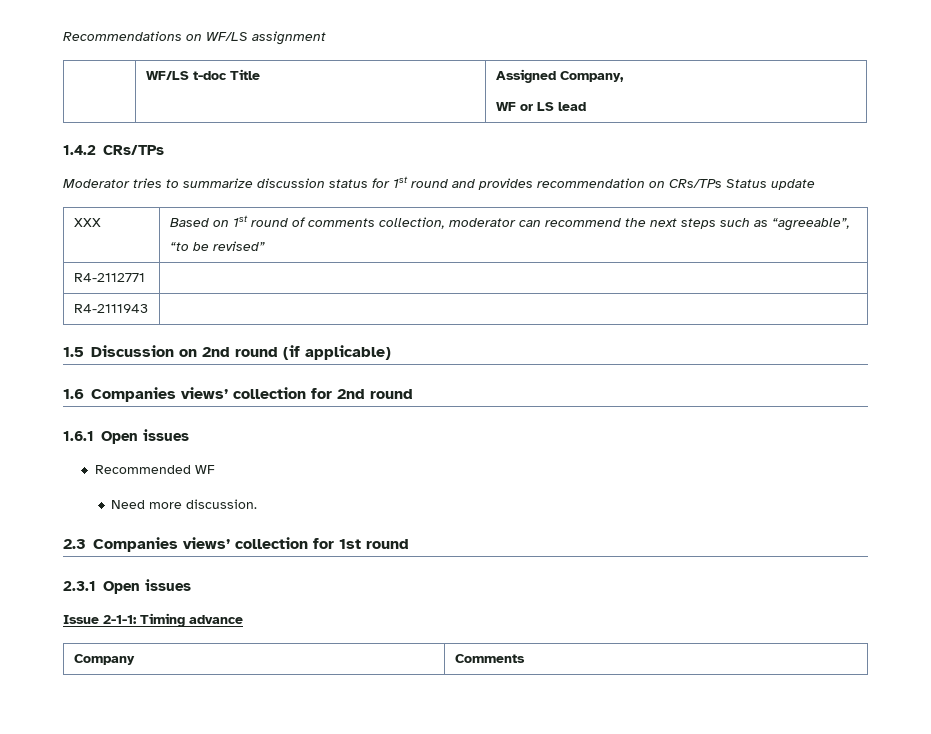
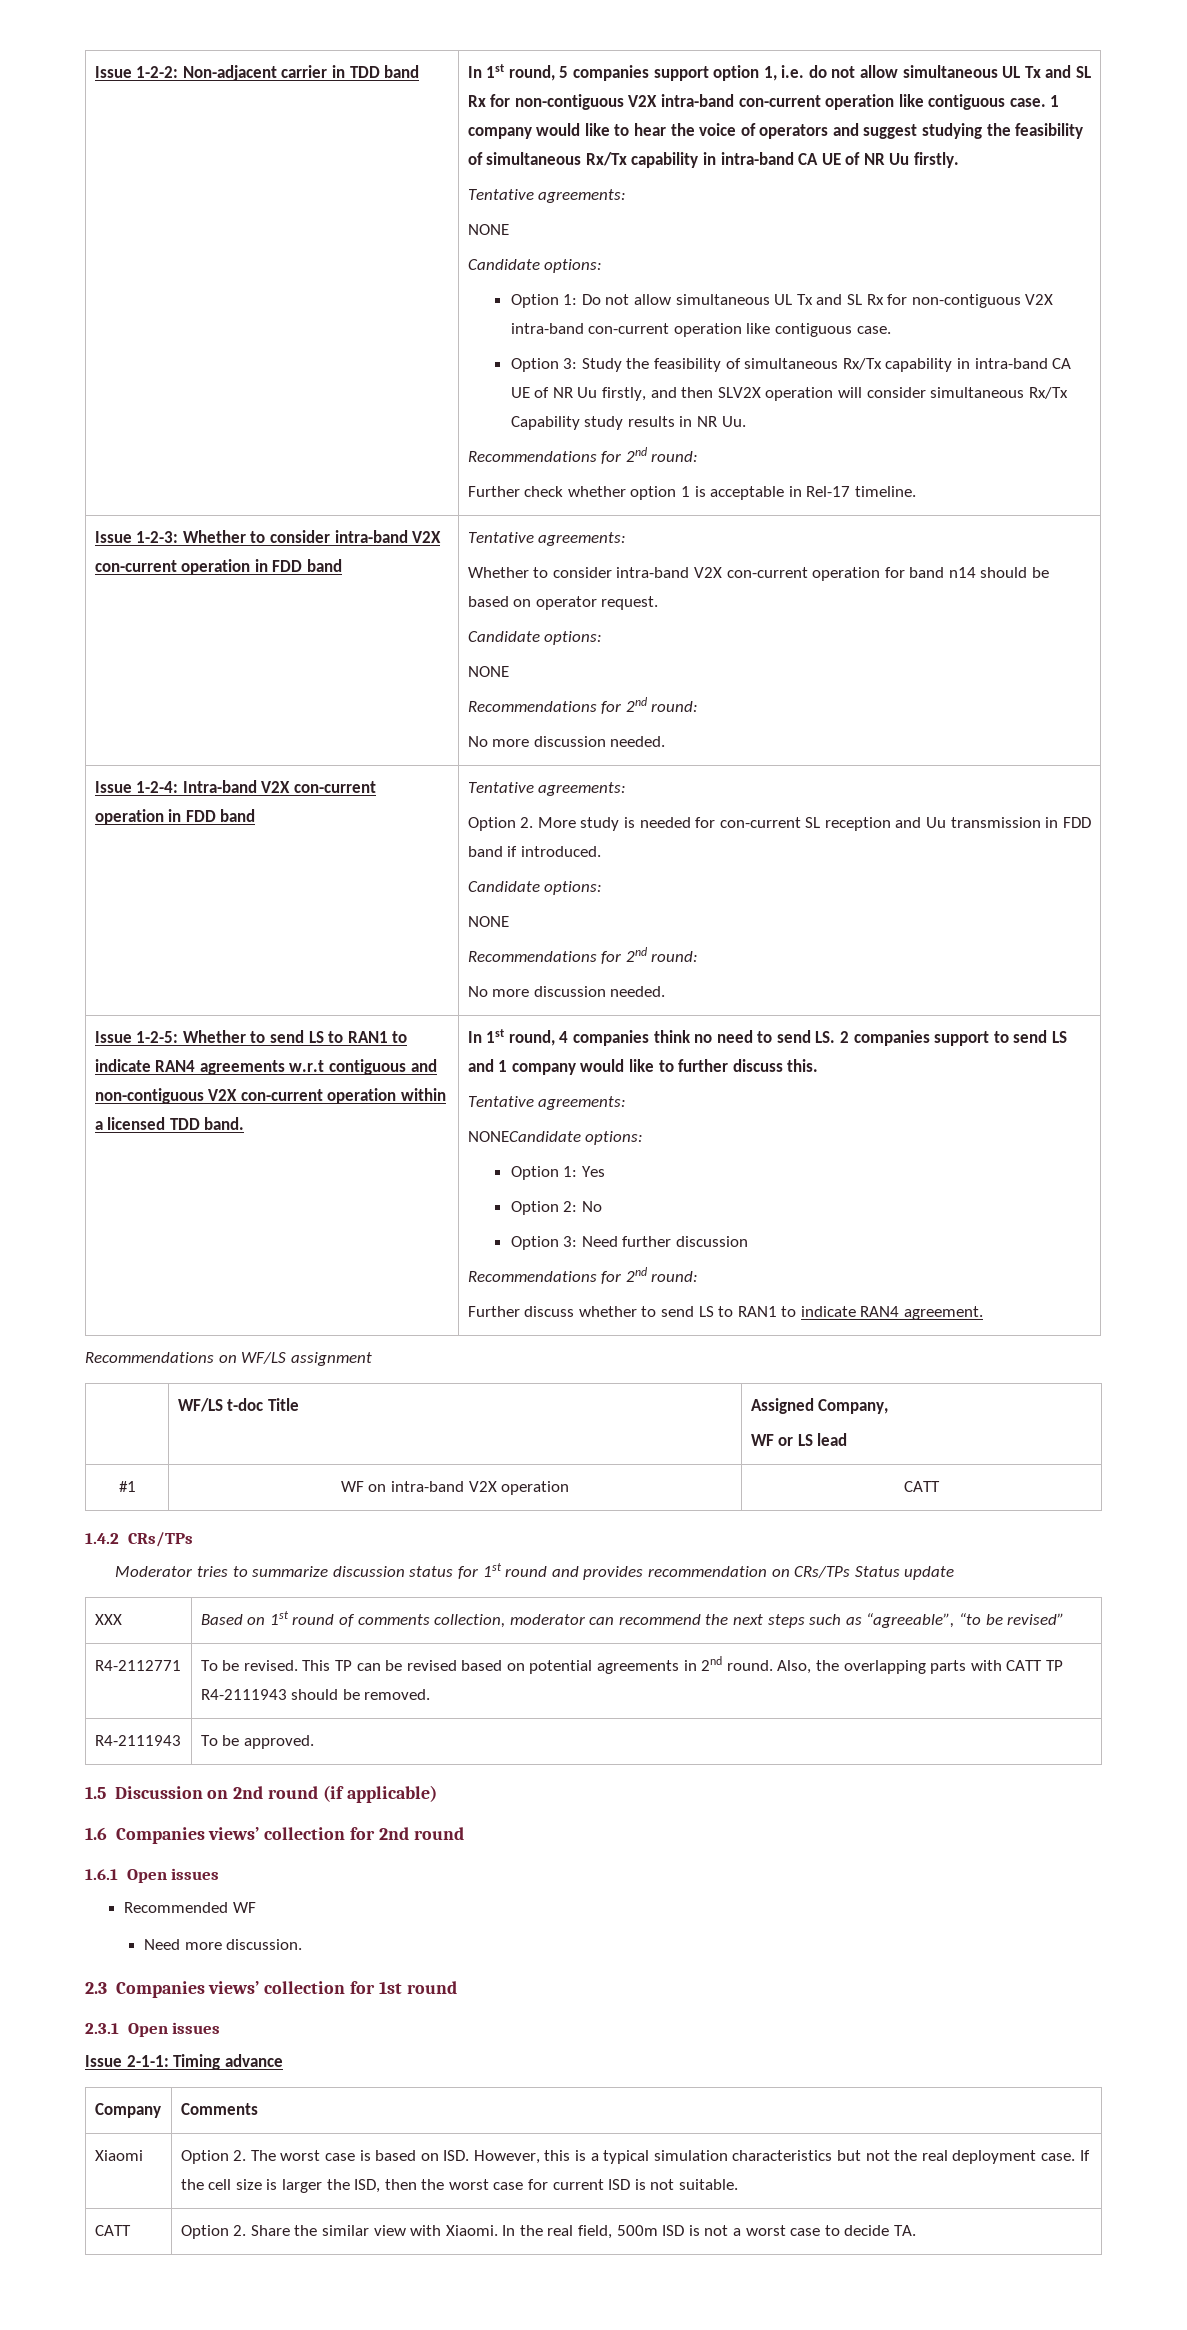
+ Issue 1-2-2: Non-adjacent carrier in TDD band | In 1st round, 5 companies support option 1, i.e. do not allow simultaneous UL Tx and SL Rx for non-contiguous V2X intra-band con-current operation like contiguous case. 1 company would like to hear the voice of operators and suggest studying the feasibility of simultaneous Rx/Tx capability in intra-band CA UE of NR Uu firstly.
+ Tentative agreements:
+ NONE
+ Candidate options:
+ Option 1: Do not allow simultaneous UL Tx and SL Rx for non-contiguous V2X intra-band con-current operation like contiguous case.
+ Option 3: Study the feasibility of simultaneous Rx/Tx capability in intra-band CA UE of NR Uu firstly, and then SLV2X operation will consider simultaneous Rx/Tx Capability study results in NR Uu.
+ Recommendations for 2nd round:
+ Further check whether option 1 is acceptable in Rel-17 timeline.
+ Issue 1-2-3: Whether to consider intra-band V2X con-current operation in FDD band | Tentative agreements:
+ Whether to consider intra-band V2X con-current operation for band n14 should be based on operator request.
+ Candidate options:
+ NONE
+ Recommendations for 2nd round:
+ No more discussion needed.
+ Issue 1-2-4: Intra-band V2X con-current operation in FDD band | Tentative agreements:
+ Option 2. More study is needed for con-current SL reception and Uu transmission in FDD band if introduced.
+ Candidate options:
+ NONE
+ Recommendations for 2nd round:
+ No more discussion needed.
+ Issue 1-2-5: Whether to send LS to RAN1 to indicate RAN4 agreements w.r.t contiguous and non-contiguous V2X con-current operation within a licensed TDD band. | In 1st round, 4 companies think no need to send LS. 2 companies support to send LS and 1 company would like to further discuss this.
+ Tentative agreements:
+ NONECandidate options:
+ Option 1: Yes
+ Option 2: No
+ Option 3: Need further discussion
+ Recommendations for 2nd round:
+ Further discuss whether to send LS to RAN1 to indicate RAN4 agreement.
+ #1 | WF on intra-band V2X operation | CATT
- R4-2112771 |
- R4-2111943 |
+ R4-2112771 | To be revised. This TP can be revised based on potential agreements in 2nd round. Also, the overlapping parts with CATT TP R4-2111943 should be removed.
+ R4-2111943 | To be approved.
+ Xiaomi | Option 2. The worst case is based on ISD. However, this is a typical simulation characteristics but not the real deployment case. If the cell size is larger the ISD, then the worst case for current ISD is not suitable.
+ CATT | Option 2. Share the similar view with Xiaomi. In the real field, 500m ISD is not a worst case to decide TA.

